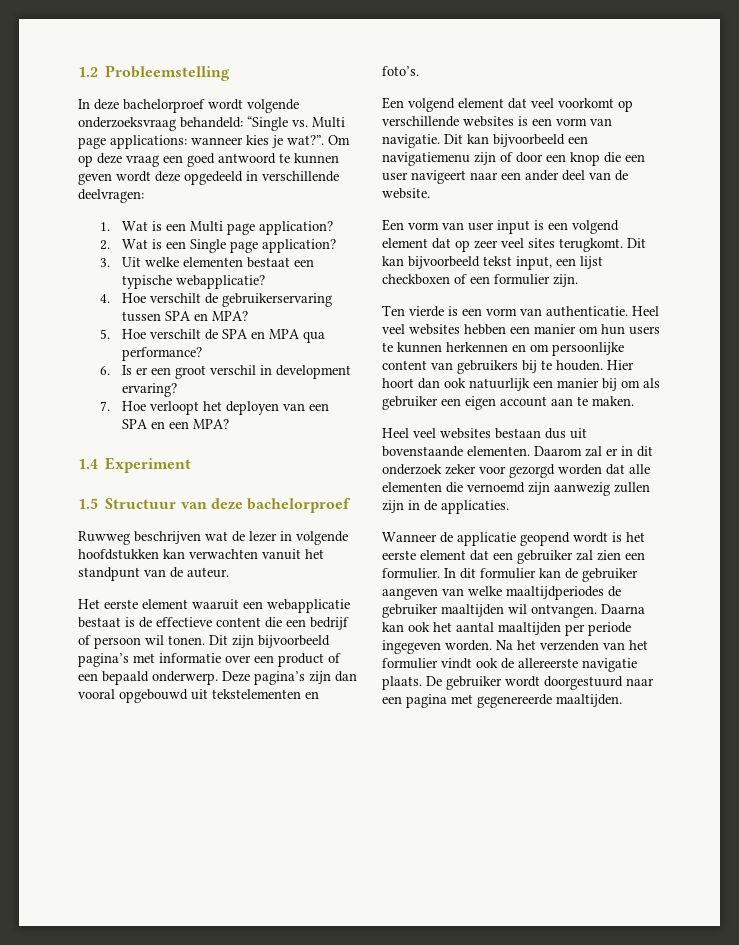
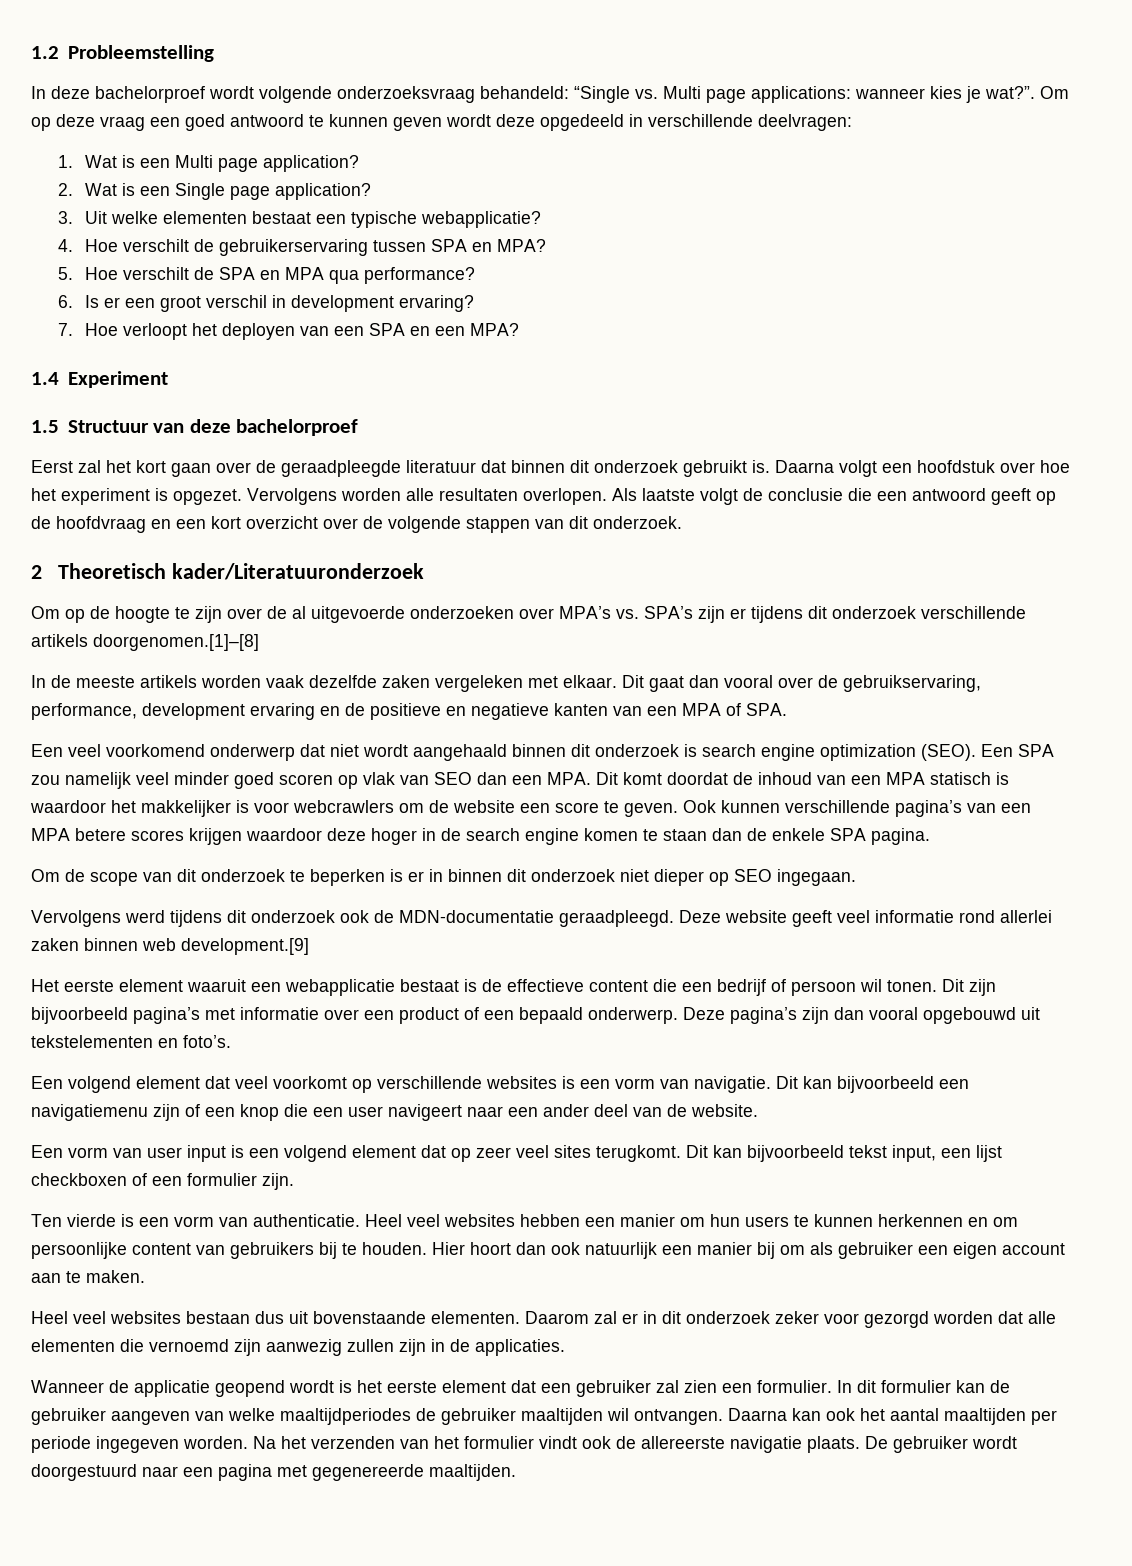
- Ruwweg beschrijven wat de lezer in volgende hoofdstukken kan verwachten vanuit het standpunt van de auteur.
+ Eerst zal het kort gaan over de geraadpleegde literatuur dat binnen dit onderzoek gebruikt is. Daarna volgt een hoofdstuk over hoe het experiment is opgezet. Vervolgens worden alle resultaten overlopen. Als laatste volgt de conclusie die een antwoord geeft op de hoofdvraag en een kort overzicht over de volgende stappen van dit onderzoek.
+ 2 Theoretisch kader/Literatuuronderzoek
+ Om op de hoogte te zijn over de al uitgevoerde onderzoeken over MPA’s vs. SPA’s zijn er tijdens dit onderzoek verschillende artikels doorgenomen.[1]–[8]
+ In de meeste artikels worden vaak dezelfde zaken vergeleken met elkaar. Dit gaat dan vooral over de gebruikservaring, performance, development ervaring en de positieve en negatieve kanten van een MPA of SPA.
+ Een veel voorkomend onderwerp dat niet wordt aangehaald binnen dit onderzoek is search engine optimization (SEO). Een SPA zou namelijk veel minder goed scoren op vlak van SEO dan een MPA. Dit komt doordat de inhoud van een MPA statisch is waardoor het makkelijker is voor webcrawlers om de website een score te geven. Ook kunnen verschillende pagina’s van een MPA betere scores krijgen waardoor deze hoger in de search engine komen te staan dan de enkele SPA pagina.
+ Om de scope van dit onderzoek te beperken is er in binnen dit onderzoek niet dieper op SEO ingegaan.
+ Vervolgens werd tijdens dit onderzoek ook de MDN-documentatie geraadpleegd. Deze website geeft veel informatie rond allerlei zaken binnen web development.[9]
- Dit kan bijvoorbeeld een navigatiemenu zijn of door een knop die een user navigeert naar een ander deel van de website.
+ Dit kan bijvoorbeeld een navigatiemenu zijn of een knop die een user navigeert naar een ander deel van de website.

